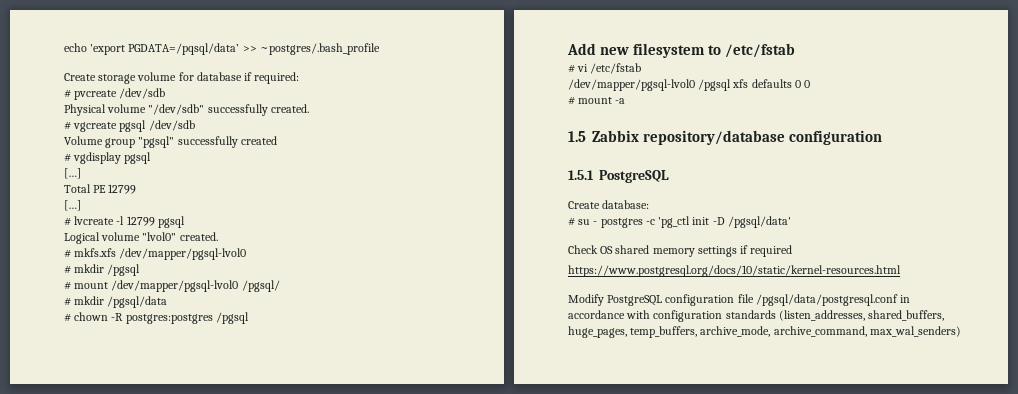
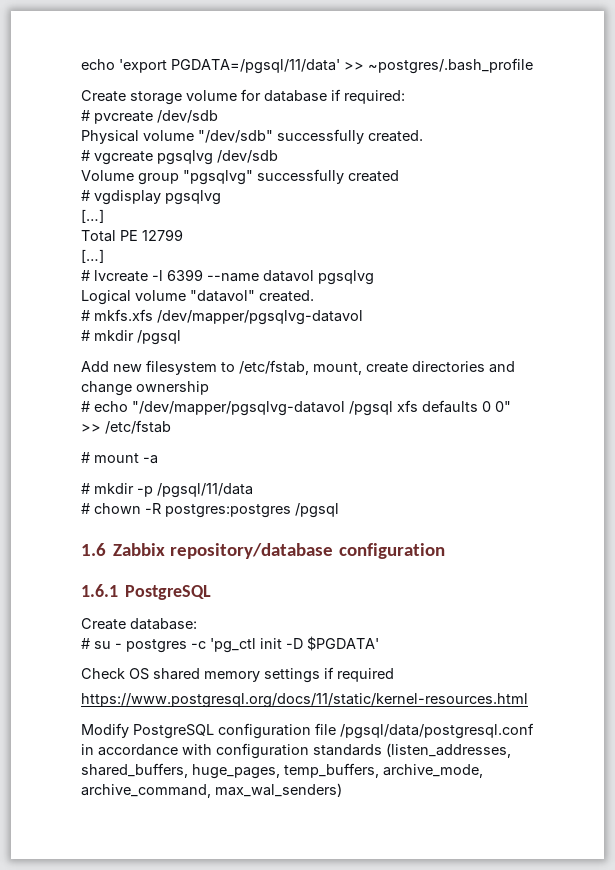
- echo 'export PGDATA=/pqsql/data’ >> ~postgres/.bash_profile
+ echo 'export PGDATA=/pgsql/11/data' >> ~postgres/.bash_profile
- # vgcreate pgsql /dev/sdb
+ # vgcreate pgsqlvg /dev/sdb
- Volume group "pgsql" successfully created
+ Volume group "pgsqlvg" successfully created
- # vgdisplay pgsql
+ # vgdisplay pgsqlvg
- # lvcreate -l 12799 pgsql
+ # lvcreate -l 6399 --name datavol pgsqlvg
- Logical volume "lvol0" created.
+ Logical volume "datavol" created.
- # mkfs.xfs /dev/mapper/pgsql-lvol0
+ # mkfs.xfs /dev/mapper/pgsqlvg-datavol
- # mount /dev/mapper/pgsql-lvol0 /pgsql/
- # mkdir /pgsql/data
+ Add new filesystem to /etc/fstab, mount, create directories and change ownership
+ # echo "/dev/mapper/pgsqlvg-datavol /pgsql xfs defaults 0 0" >> /etc/fstab
+ # mount -a
+ # mkdir -p /pgsql/11/data
- Add new filesystem to /etc/fstab
- # vi /etc/fstab
- /dev/mapper/pgsql-lvol0 /pgsql xfs defaults 0 0
- # mount -a
- 1.5 Zabbix repository/database configuration
+ 1.6 Zabbix repository/database configuration
- 1.5.1 PostgreSQL
+ 1.6.1 PostgreSQL
- # su - postgres -c 'pg_ctl init -D /pgsql/data'
+ # su - postgres -c 'pg_ctl init -D $PGDATA'
- https://www.postgresql.org/docs/10/static/kernel-resources.html
+ https://www.postgresql.org/docs/11/static/kernel-resources.html

